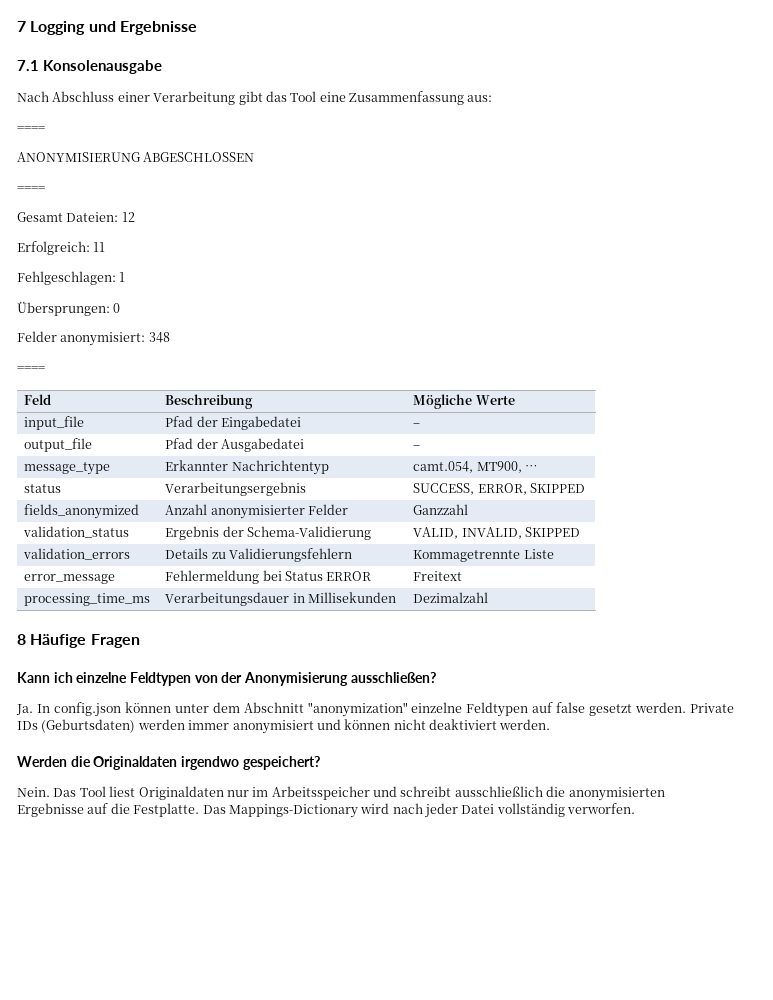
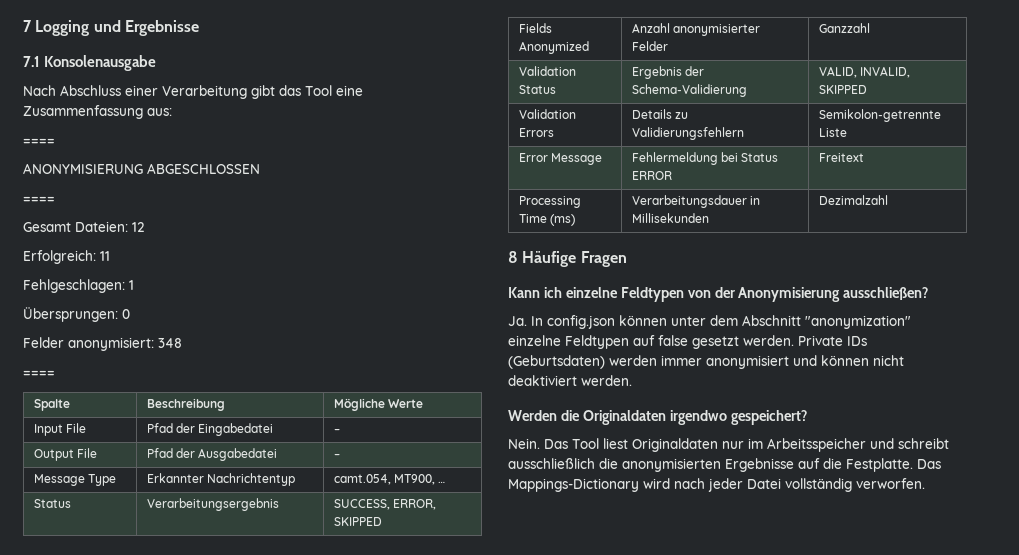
- Feld | Beschreibung | Mögliche Werte
+ Spalte | Beschreibung | Mögliche Werte
- input_file | Pfad der Eingabedatei | –
+ Input File | Pfad der Eingabedatei | –
- output_file | Pfad der Ausgabedatei | –
+ Output File | Pfad der Ausgabedatei | –
- message_type | Erkannter Nachrichtentyp | camt.054, MT900, …
+ Message Type | Erkannter Nachrichtentyp | camt.054, MT900, …
- status | Verarbeitungsergebnis | SUCCESS, ERROR, SKIPPED
+ Status | Verarbeitungsergebnis | SUCCESS, ERROR, SKIPPED
- fields_anonymized | Anzahl anonymisierter Felder | Ganzzahl
+ Fields Anonymized | Anzahl anonymisierter Felder | Ganzzahl
- validation_status | Ergebnis der Schema-Validierung | VALID, INVALID, SKIPPED
+ Validation Status | Ergebnis der Schema-Validierung | VALID, INVALID, SKIPPED
- validation_errors | Details zu Validierungsfehlern | Kommagetrennte Liste
+ Validation Errors | Details zu Validierungsfehlern | Semikolon-getrennte Liste
- error_message | Fehlermeldung bei Status ERROR | Freitext
+ Error Message | Fehlermeldung bei Status ERROR | Freitext
- processing_time_ms | Verarbeitungsdauer in Millisekunden | Dezimalzahl
+ Processing Time (ms) | Verarbeitungsdauer in Millisekunden | Dezimalzahl

